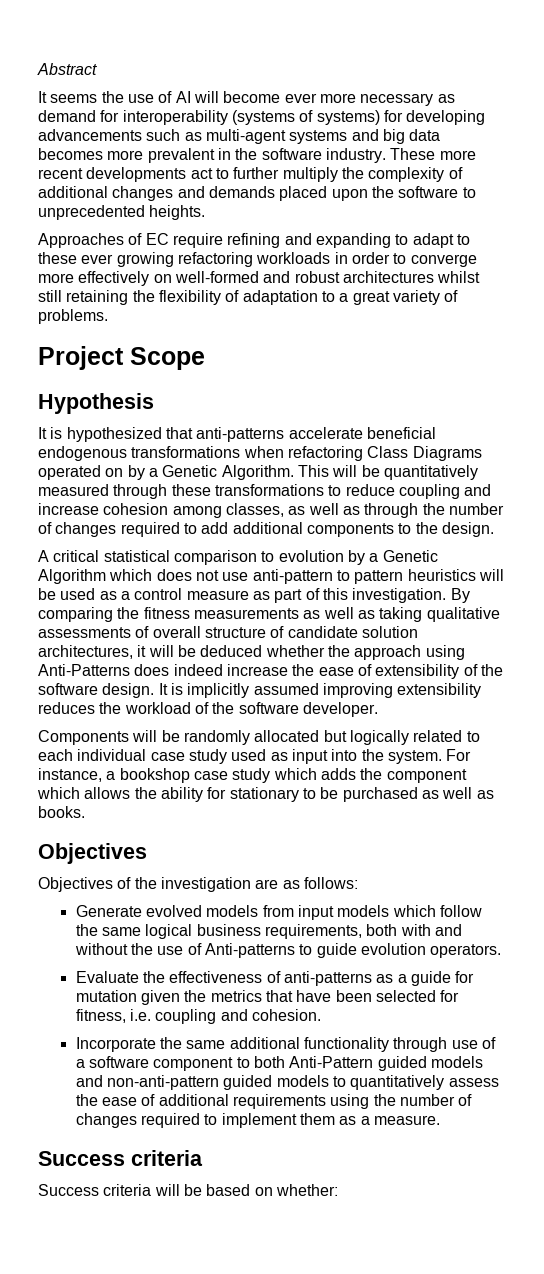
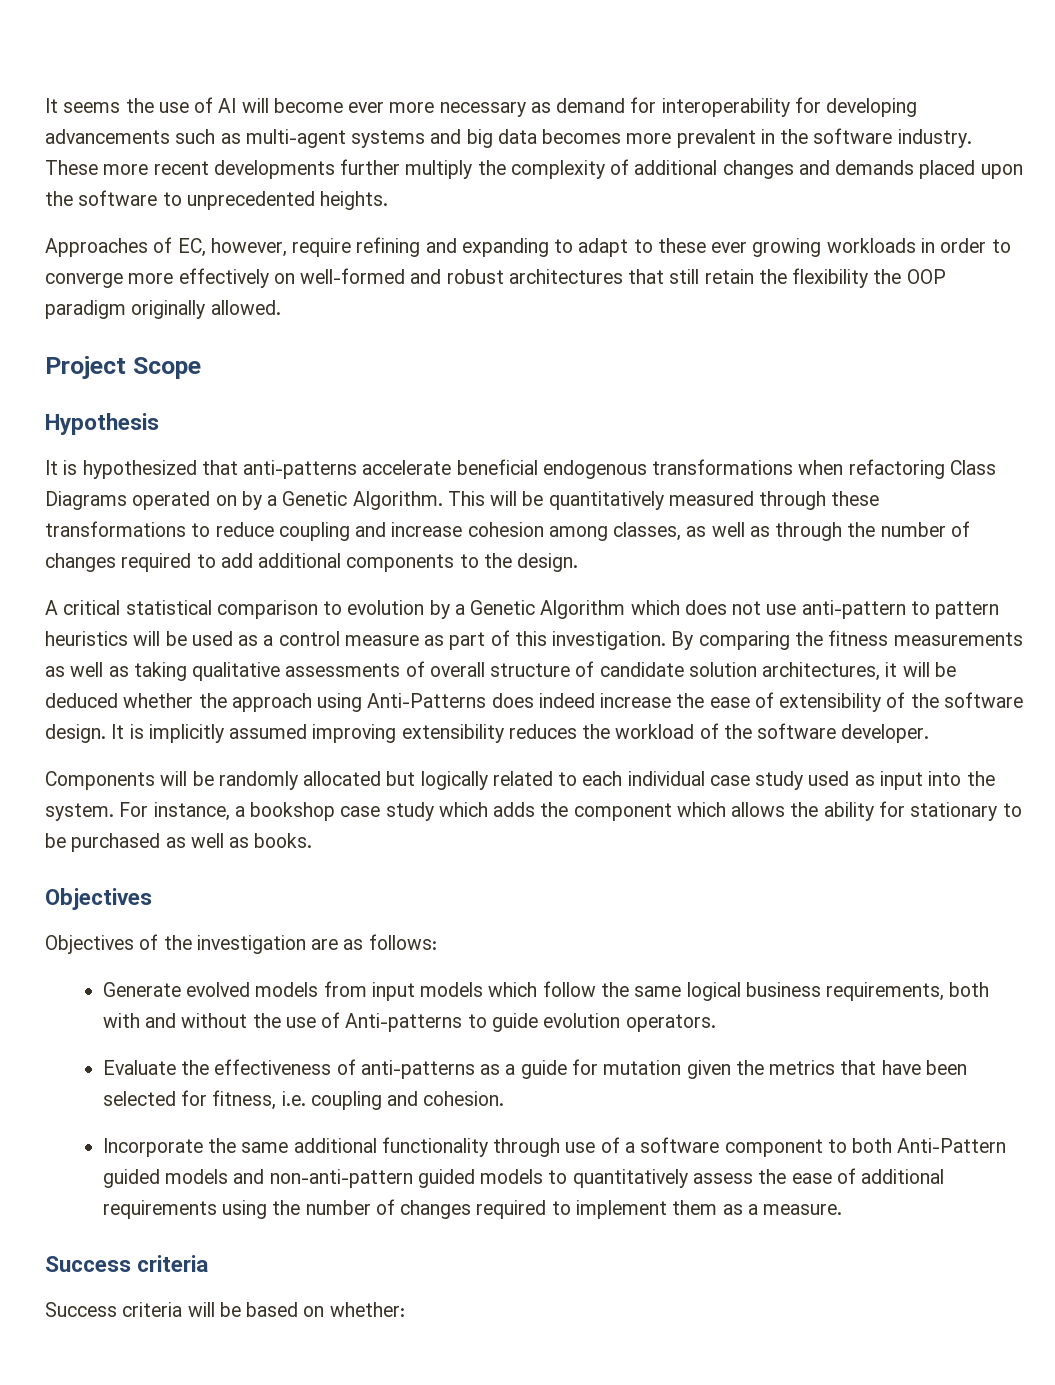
- Abstract
- It seems the use of AI will become ever more necessary as demand for interoperability (systems of systems) for developing advancements such as multi-agent systems and big data becomes more prevalent in the software industry.
+ It seems the use of AI will become ever more necessary as demand for interoperability for developing advancements such as multi-agent systems and big data becomes more prevalent in the software industry.
- These more recent developments act to further multiply the complexity of additional changes and demands placed upon the software to unprecedented heights.
+ These more recent developments further multiply the complexity of additional changes and demands placed upon the software to unprecedented heights.
- Approaches of EC require refining and expanding to adapt to these ever growing refactoring workloads in order to converge more effectively on well-formed and robust architectures whilst still retaining the flexibility of adaptation to a great variety of problems.
+ Approaches of EC, however, require refining and expanding to adapt to these ever growing workloads in order to converge more effectively on well-formed and robust architectures that still retain the flexibility the OOP paradigm originally allowed.

